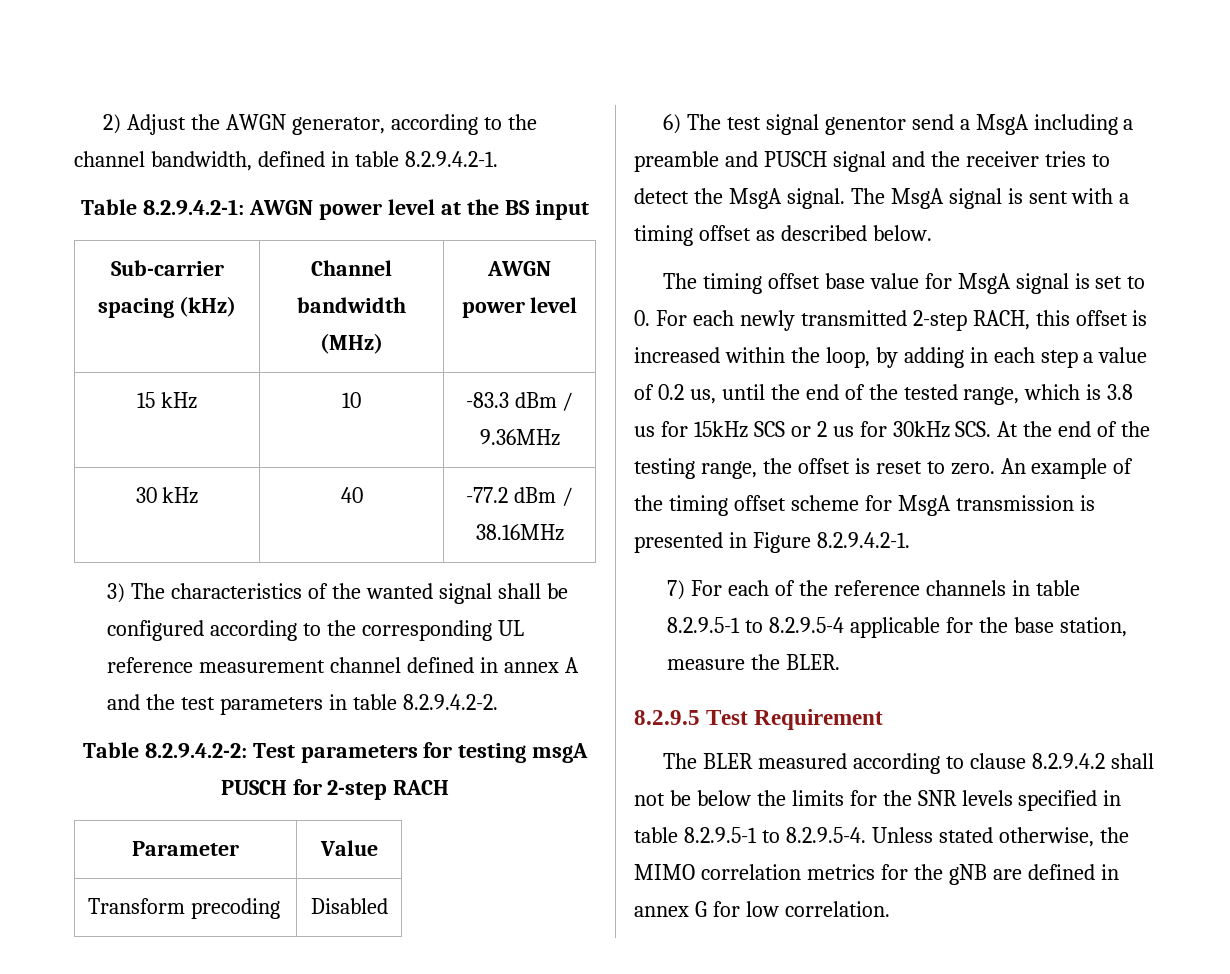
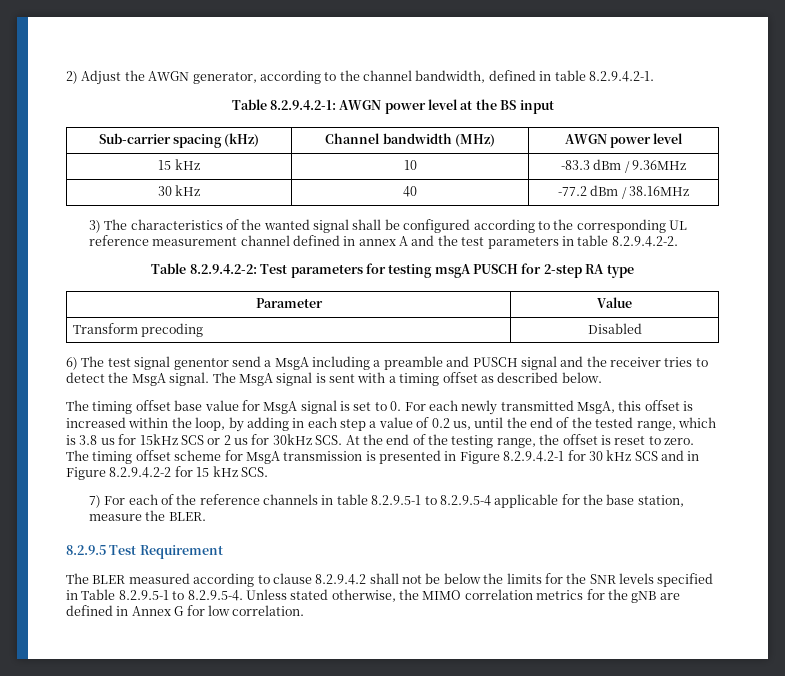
- Table 8.2.9.4.2-2: Test parameters for testing msgA PUSCH for 2-step RACH
+ Table 8.2.9.4.2-2: Test parameters for testing msgA PUSCH for 2-step RA type
- The timing offset base value for MsgA signal is set to 0. For each newly transmitted 2-step RACH, this offset is increased within the loop, by adding in each step a value of 0.2 us, until the end of the tested range, which is 3.8 us for 15kHz SCS or 2 us for 30kHz SCS. At the end of the testing range, the offset is reset to zero.
+ The timing offset base value for MsgA signal is set to 0. For each newly transmitted MsgA, this offset is increased within the loop, by adding in each step a value of 0.2 us, until the end of the tested range, which is 3.8 us for 15kHz SCS or 2 us for 30kHz SCS. At the end of the testing range, the offset is reset to zero.
- An example of the timing offset scheme for MsgA transmission is presented in Figure 8.2.9.4.2-1.
+ The timing offset scheme for MsgA transmission is presented in Figure 8.2.9.4.2-1 for 30 kHz SCS and in Figure 8.2.9.4.2-2 for 15 kHz SCS.
- The BLER measured according to clause 8.2.9.4.2 shall not be below the limits for the SNR levels specified in table 8.2.9.5-1 to 8.2.9.5-4. Unless stated otherwise, the MIMO correlation metrics for the gNB are defined in annex G for low correlation.
+ The BLER measured according to clause 8.2.9.4.2 shall not be below the limits for the SNR levels specified in Table 8.2.9.5-1 to 8.2.9.5-4. Unless stated otherwise, the MIMO correlation metrics for the gNB are defined in Annex G for low correlation.

